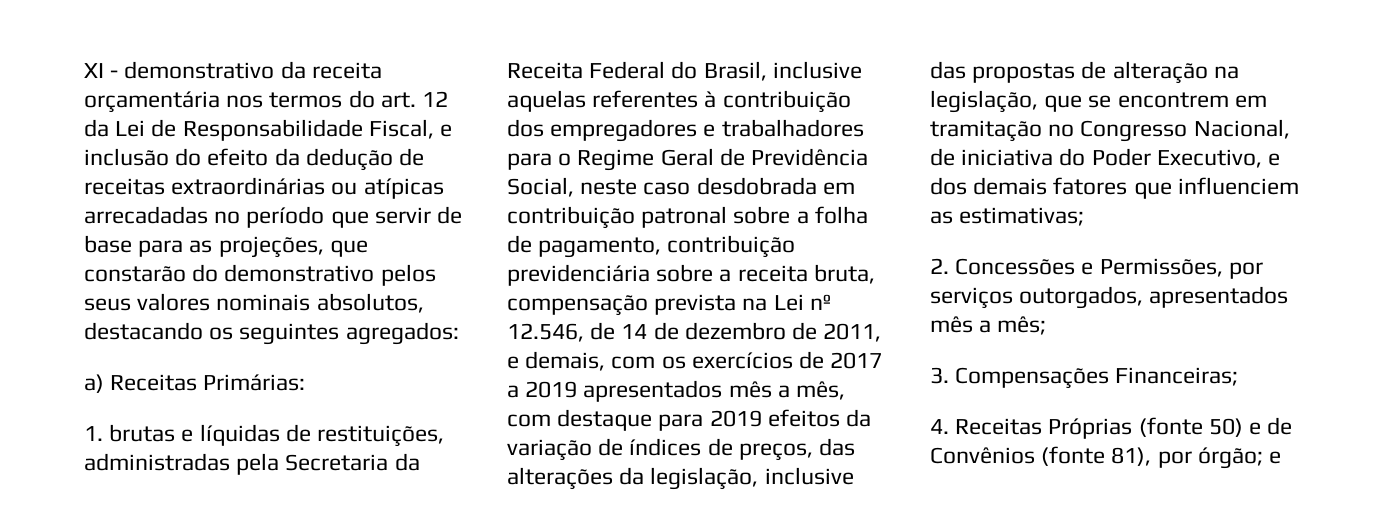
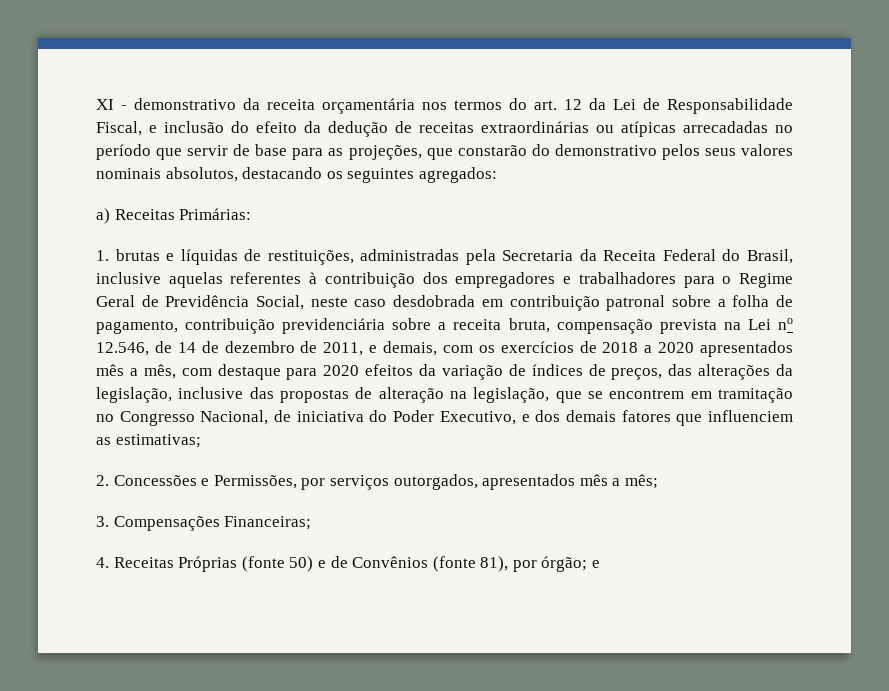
- 1. brutas e líquidas de restituições, administradas pela Secretaria da Receita Federal do Brasil, inclusive aquelas referentes à contribuição dos empregadores e trabalhadores para o Regime Geral de Previdência Social, neste caso desdobrada em contribuição patronal sobre a folha de pagamento, contribuição previdenciária sobre a receita bruta, compensação prevista na Lei nº 12.546, de 14 de dezembro de 2011, e demais, com os exercícios de 2017 a 2019 apresentados mês a mês, com destaque para 2019 efeitos da variação de índices de preços, das alterações da legislação, inclusive das propostas de alteração na legislação, que se encontrem em tramitação no Congresso Nacional, de iniciativa do Poder Executivo, e dos demais fatores que influenciem as estimativas;
+ 1. brutas e líquidas de restituições, administradas pela Secretaria da Receita Federal do Brasil, inclusive aquelas referentes à contribuição dos empregadores e trabalhadores para o Regime Geral de Previdência Social, neste caso desdobrada em contribuição patronal sobre a folha de pagamento, contribuição previdenciária sobre a receita bruta, compensação prevista na Lei no 12.546, de 14 de dezembro de 2011, e demais, com os exercícios de 2018 a 2020 apresentados mês a mês, com destaque para 2020 efeitos da variação de índices de preços, das alterações da legislação, inclusive das propostas de alteração na legislação, que se encontrem em tramitação no Congresso Nacional, de iniciativa do Poder Executivo, e dos demais fatores que influenciem as estimativas;

